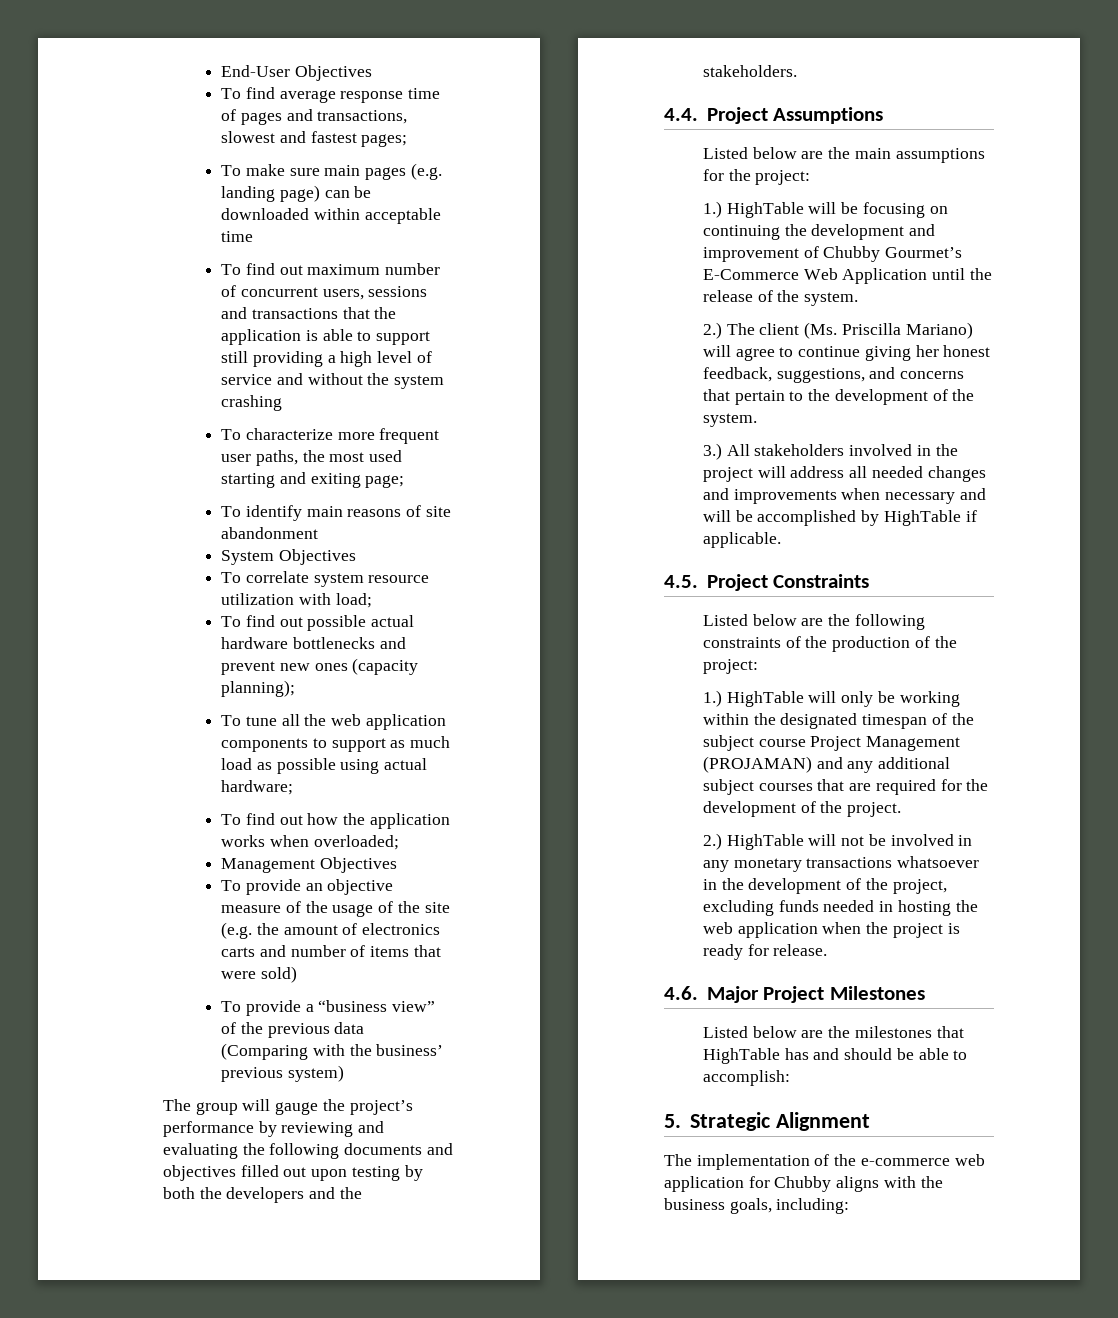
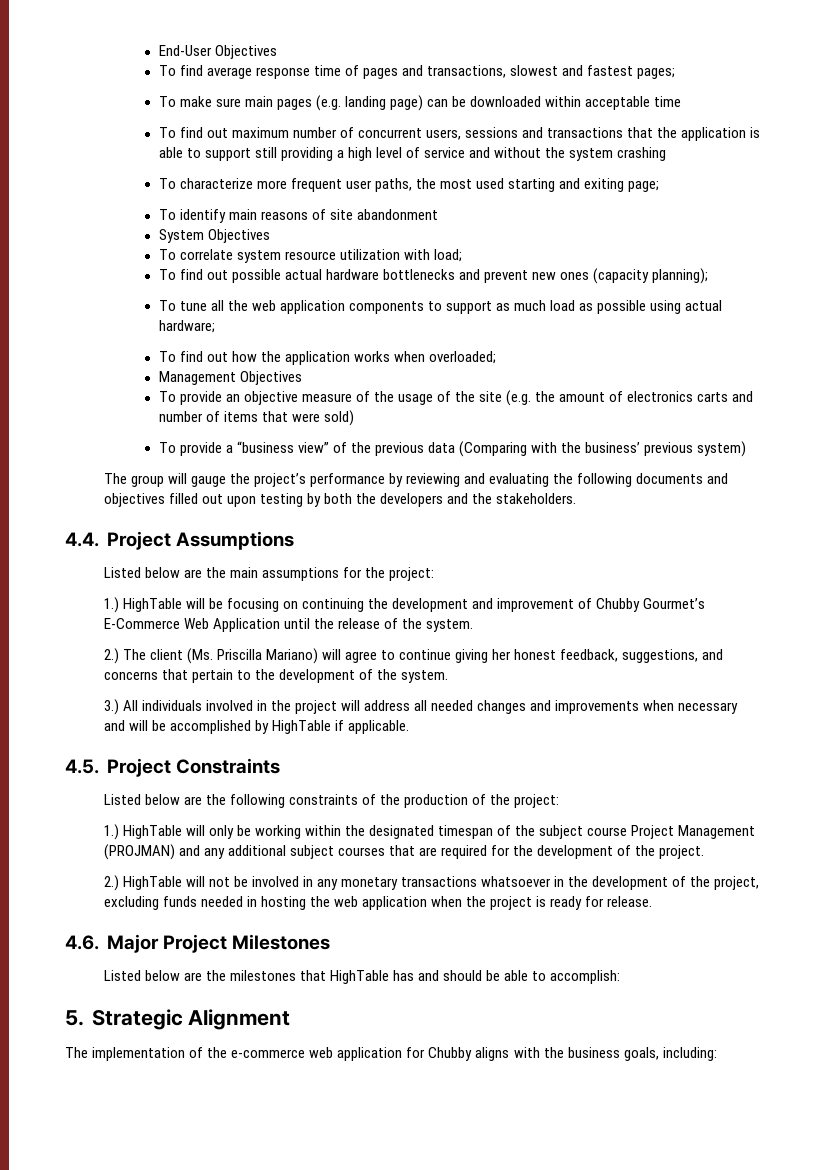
- 3.) All stakeholders involved in the project will address all needed changes and improvements when necessary and will be accomplished by HighTable if applicable.
+ 3.) All individuals involved in the project will address all needed changes and improvements when necessary and will be accomplished by HighTable if applicable.
- 1.) HighTable will only be working within the designated timespan of the subject course Project Management (PROJAMAN) and any additional subject courses that are required for the development of the project.
+ 1.) HighTable will only be working within the designated timespan of the subject course Project Management (PROJMAN) and any additional subject courses that are required for the development of the project.

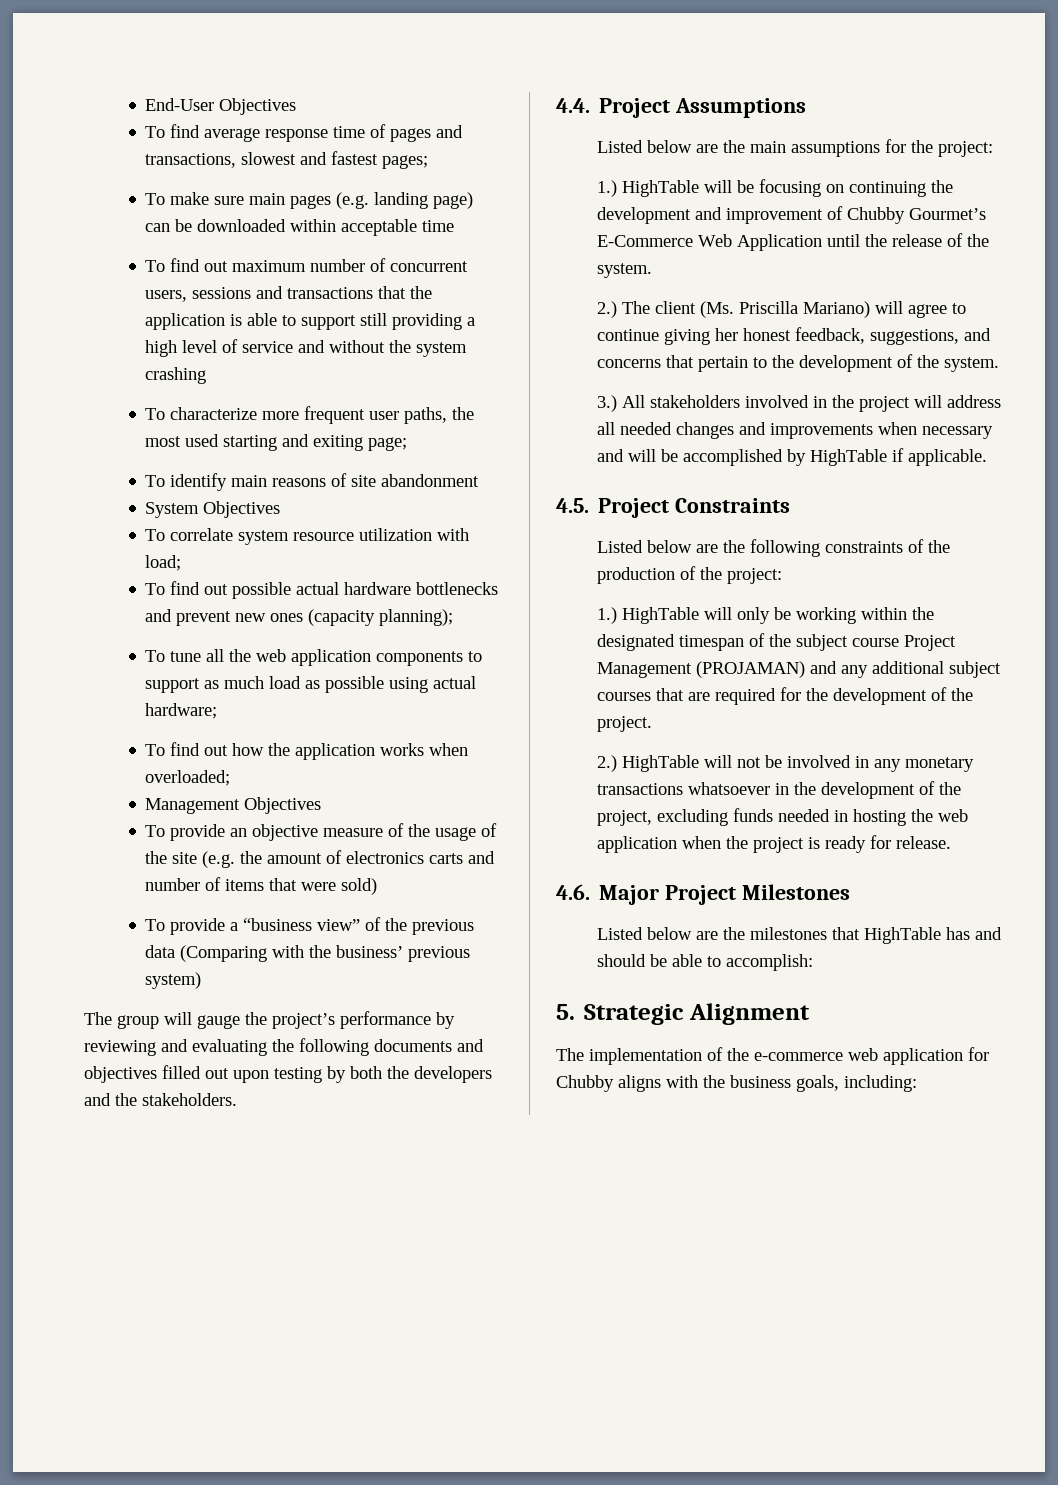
- 3.) All individuals involved in the project will address all needed changes and improvements when necessary and will be accomplished by HighTable if applicable.
+ 3.) All stakeholders involved in the project will address all needed changes and improvements when necessary and will be accomplished by HighTable if applicable.
- 1.) HighTable will only be working within the designated timespan of the subject course Project Management (PROJMAN) and any additional subject courses that are required for the development of the project.
+ 1.) HighTable will only be working within the designated timespan of the subject course Project Management (PROJAMAN) and any additional subject courses that are required for the development of the project.

